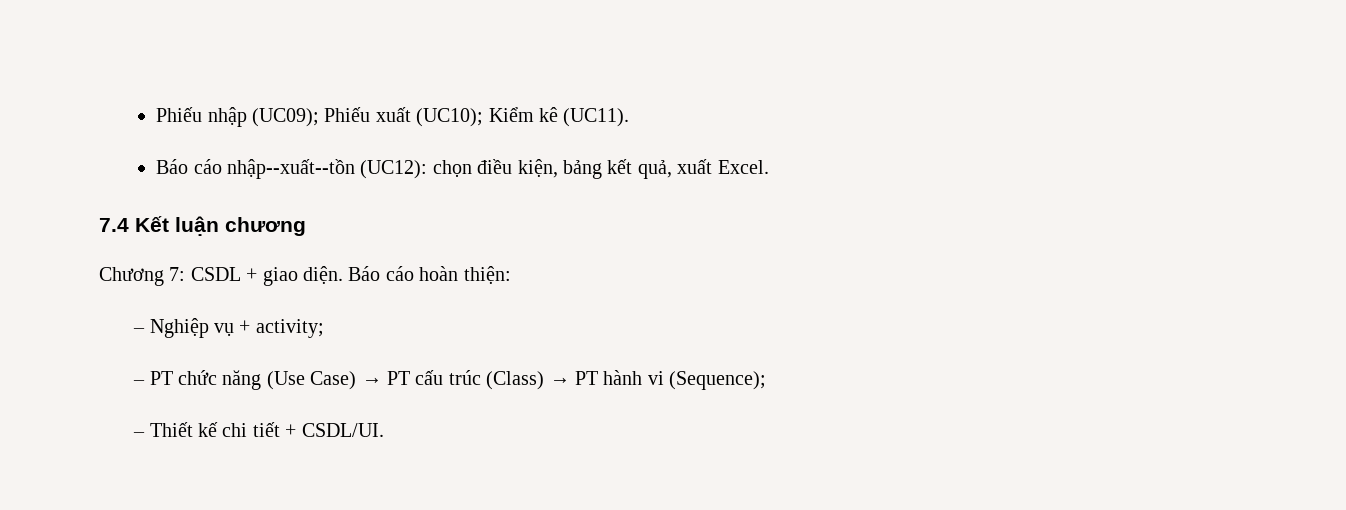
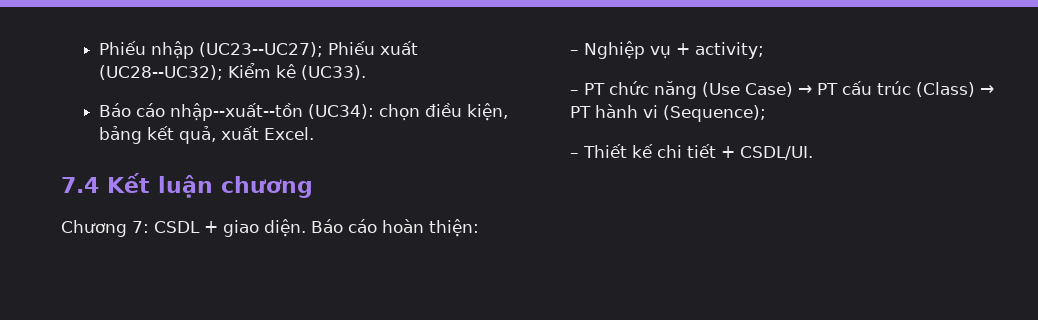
- Phiếu nhập (UC09); Phiếu xuất (UC10); Kiểm kê (UC11).
+ Phiếu nhập (UC23--UC27); Phiếu xuất (UC28--UC32); Kiểm kê (UC33).
- Báo cáo nhập--xuất--tồn (UC12): chọn điều kiện, bảng kết quả, xuất Excel.
+ Báo cáo nhập--xuất--tồn (UC34): chọn điều kiện, bảng kết quả, xuất Excel.

